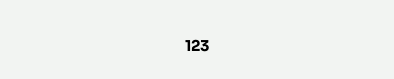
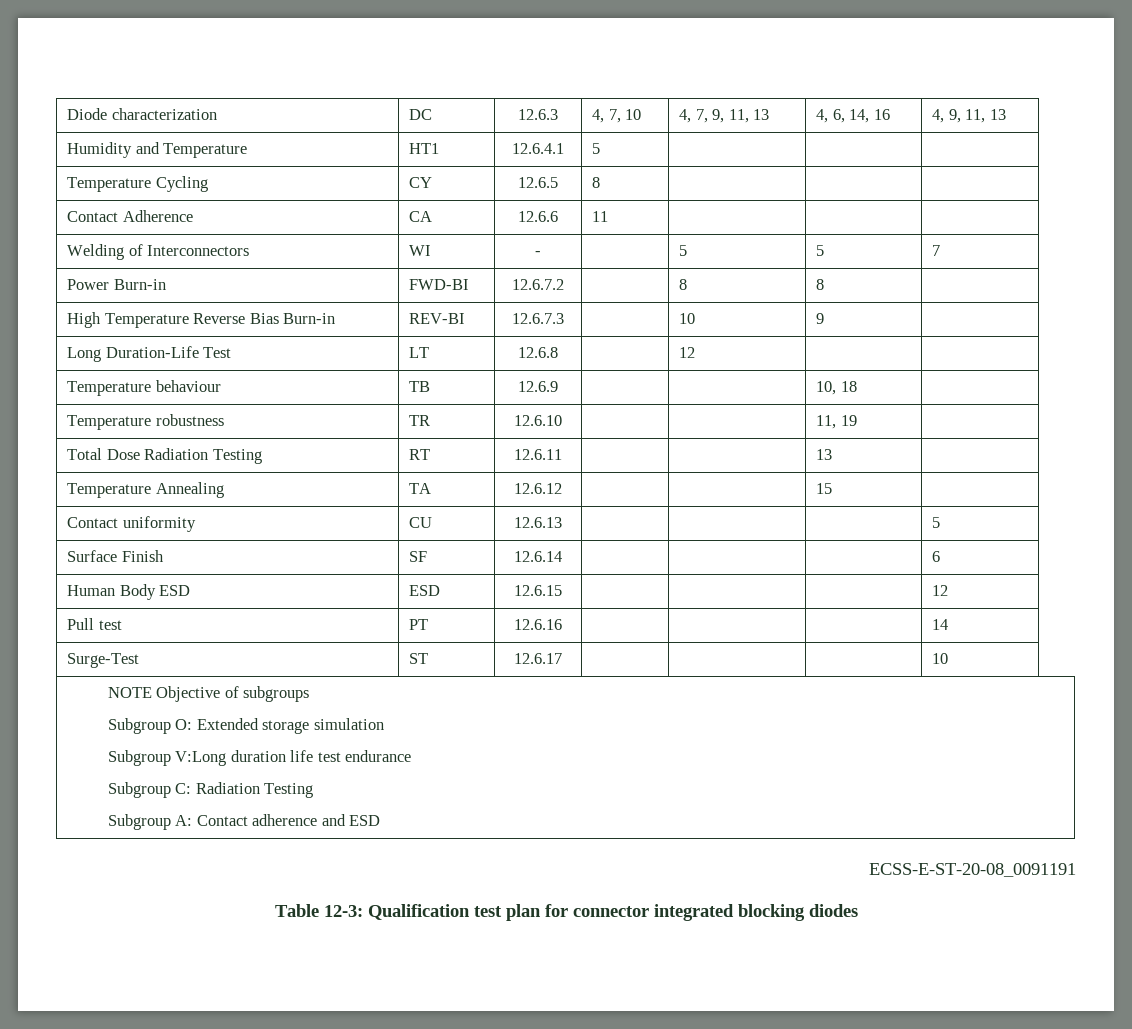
- 123
+ Diode characterization | DC | 12.6.3 | 4, 7, 10 | 4, 7, 9, 11, 13 | 4, 6, 14, 16 | 4, 9, 11, 13
+ Humidity and Temperature | HT1 | 12.6.4.1 | 5 | | |
+ Temperature Cycling | CY | 12.6.5 | 8 | | |
+ Contact Adherence | CA | 12.6.6 | 11 | | |
+ Welding of Interconnectors | WI | - | | 5 | 5 | 7
+ Power Burn-in | FWD-BI | 12.6.7.2 | | 8 | 8 |
+ High Temperature Reverse Bias Burn-in | REV-BI | 12.6.7.3 | | 10 | 9 |
+ Long Duration-Life Test | LT | 12.6.8 | | 12 | |
+ Temperature behaviour | TB | 12.6.9 | | | 10, 18 |
+ Temperature robustness | TR | 12.6.10 | | | 11, 19 |
+ Total Dose Radiation Testing | RT | 12.6.11 | | | 13 |
+ Temperature Annealing | TA | 12.6.12 | | | 15 |
+ Contact uniformity | CU | 12.6.13 | | | | 5
+ Surface Finish | SF | 12.6.14 | | | | 6
+ Human Body ESD | ESD | 12.6.15 | | | | 12
+ Pull test | PT | 12.6.16 | | | | 14
+ Surge-Test | ST | 12.6.17 | | | | 10
+ NOTE Objective of subgroups
+ Subgroup O: Extended storage simulation
+ Subgroup V:Long duration life test endurance
+ Subgroup C: Radiation Testing
+ Subgroup A: Contact adherence and ESD
+ ECSS-E-ST-20-08_0091191
+ Table 12-3: Qualification test plan for connector integrated blocking diodes

